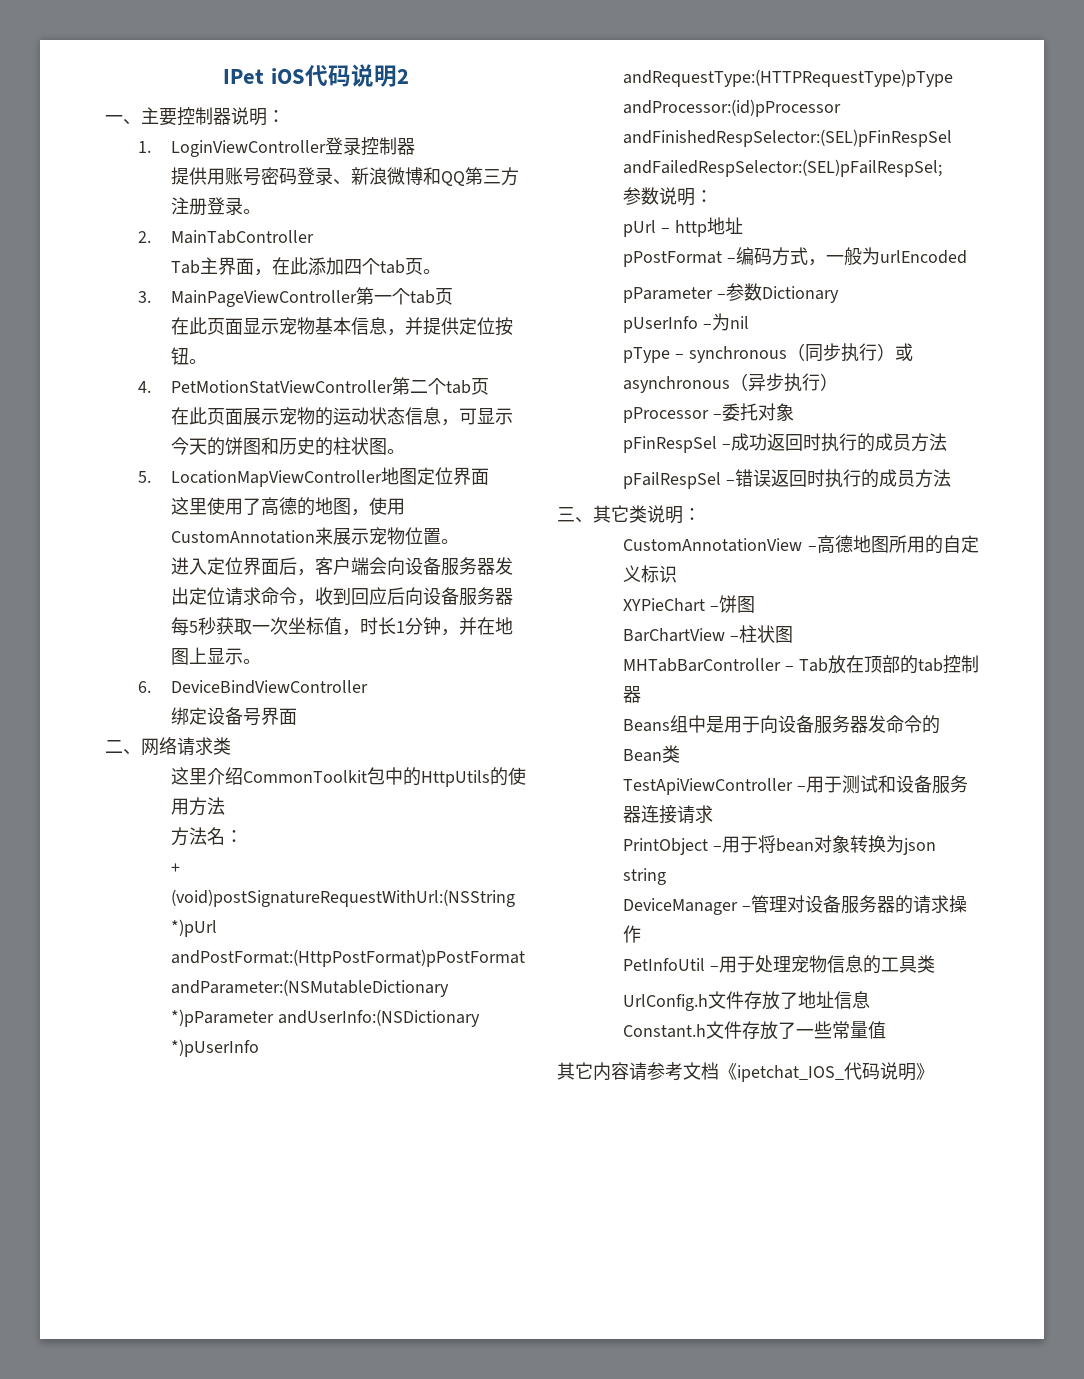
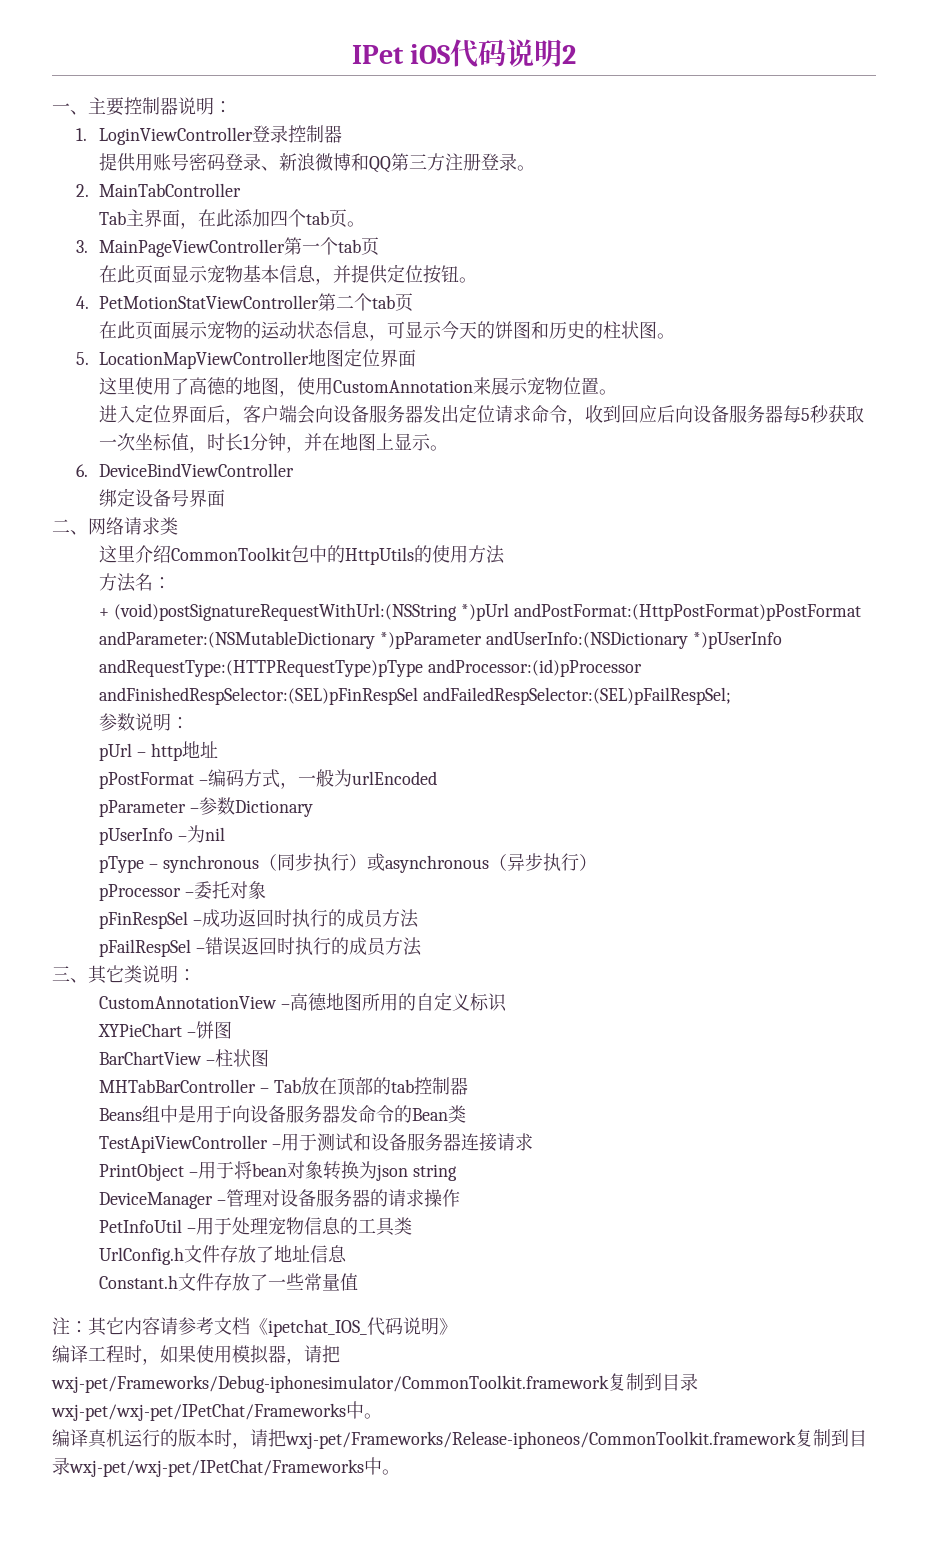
- 其它内容请参考文档《ipetchat_IOS_代码说明》
+ 注：其它内容请参考文档《ipetchat_IOS_代码说明》
+ 编译工程时，如果使用模拟器，请把wxj-pet/Frameworks/Debug-iphonesimulator/CommonToolkit.framework复制到目录wxj-pet/wxj-pet/IPetChat/Frameworks中。
+ 编译真机运行的版本时，请把wxj-pet/Frameworks/Release-iphoneos/CommonToolkit.framework复制到目录wxj-pet/wxj-pet/IPetChat/Frameworks中。

